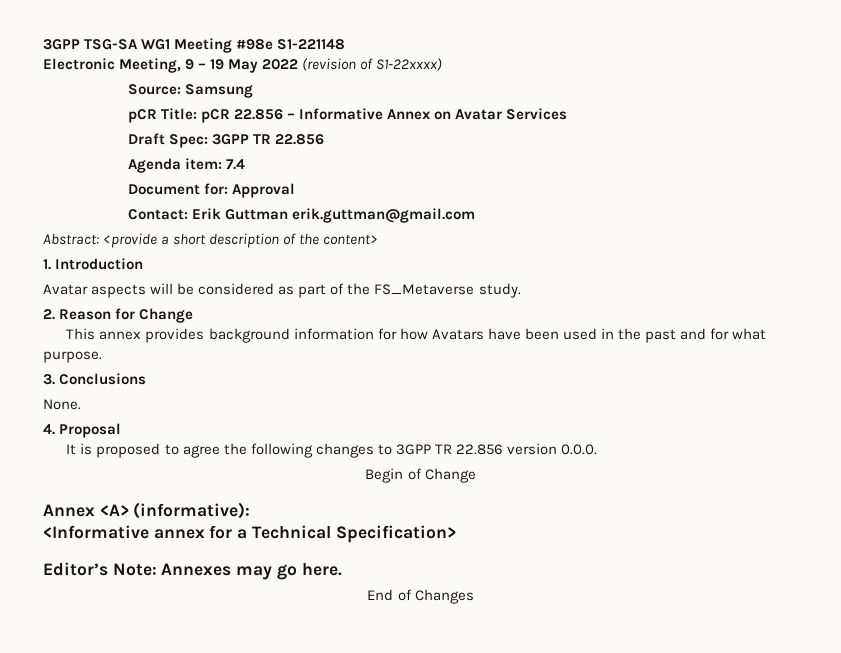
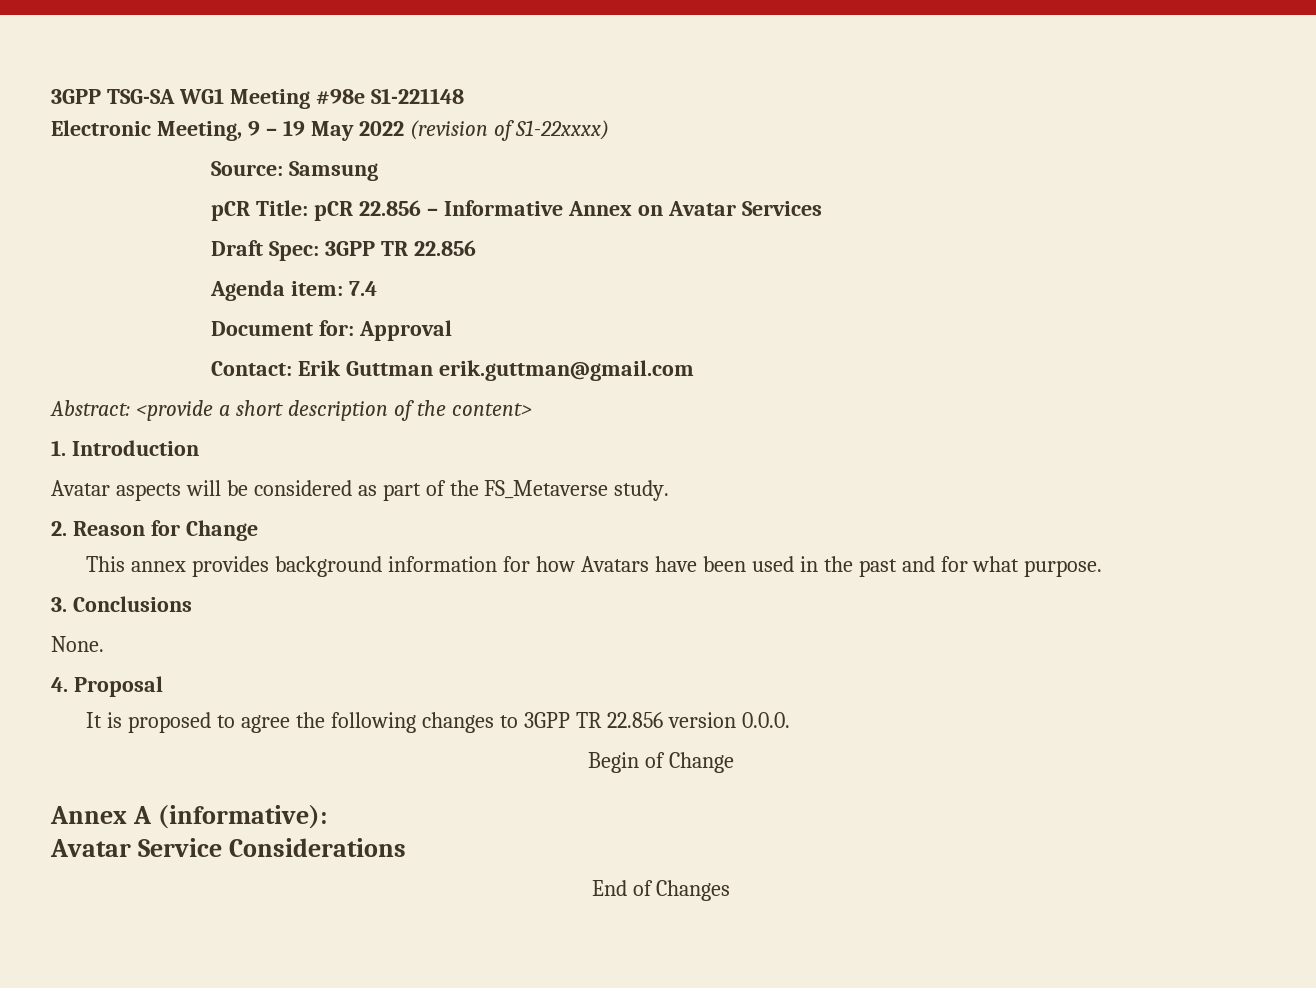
- Annex <A> (informative):
+ Annex A (informative):
- <Informative annex for a Technical Specification>
- Editor’s Note: Annexes may go here.
+ Avatar Service Considerations

